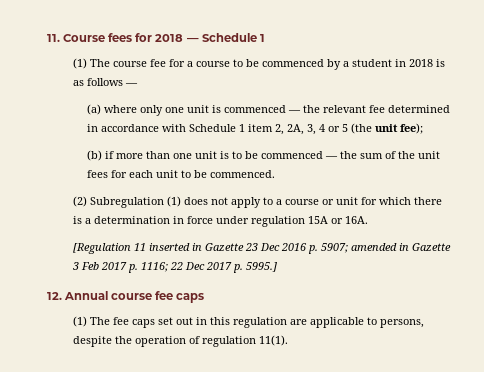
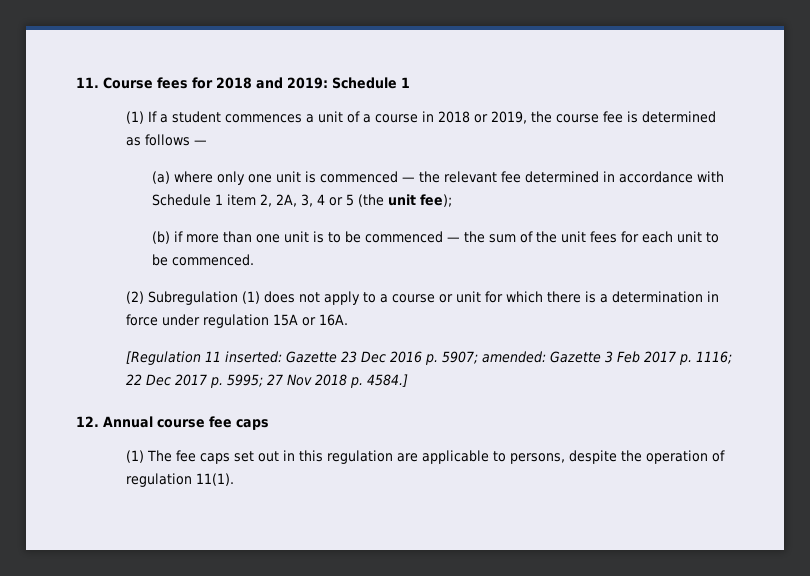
- 11. Course fees for 2018 — Schedule 1
+ 11. Course fees for 2018 and 2019: Schedule 1
- (1) The course fee for a course to be commenced by a student in 2018 is as follows —
+ (1) If a student commences a unit of a course in 2018 or 2019, the course fee is determined as follows —
- [Regulation 11 inserted in Gazette 23 Dec 2016 p. 5907; amended in Gazette 3 Feb 2017 p. 1116; 22 Dec 2017 p. 5995.]
+ [Regulation 11 inserted: Gazette 23 Dec 2016 p. 5907; amended: Gazette 3 Feb 2017 p. 1116; 22 Dec 2017 p. 5995; 27 Nov 2018 p. 4584.]

